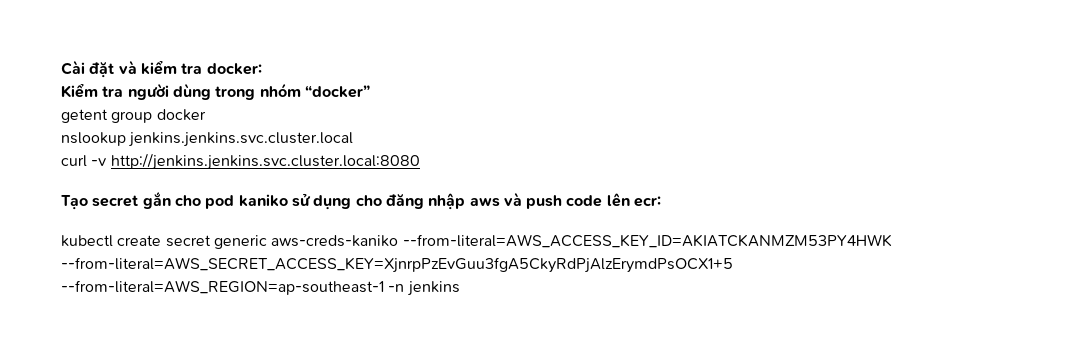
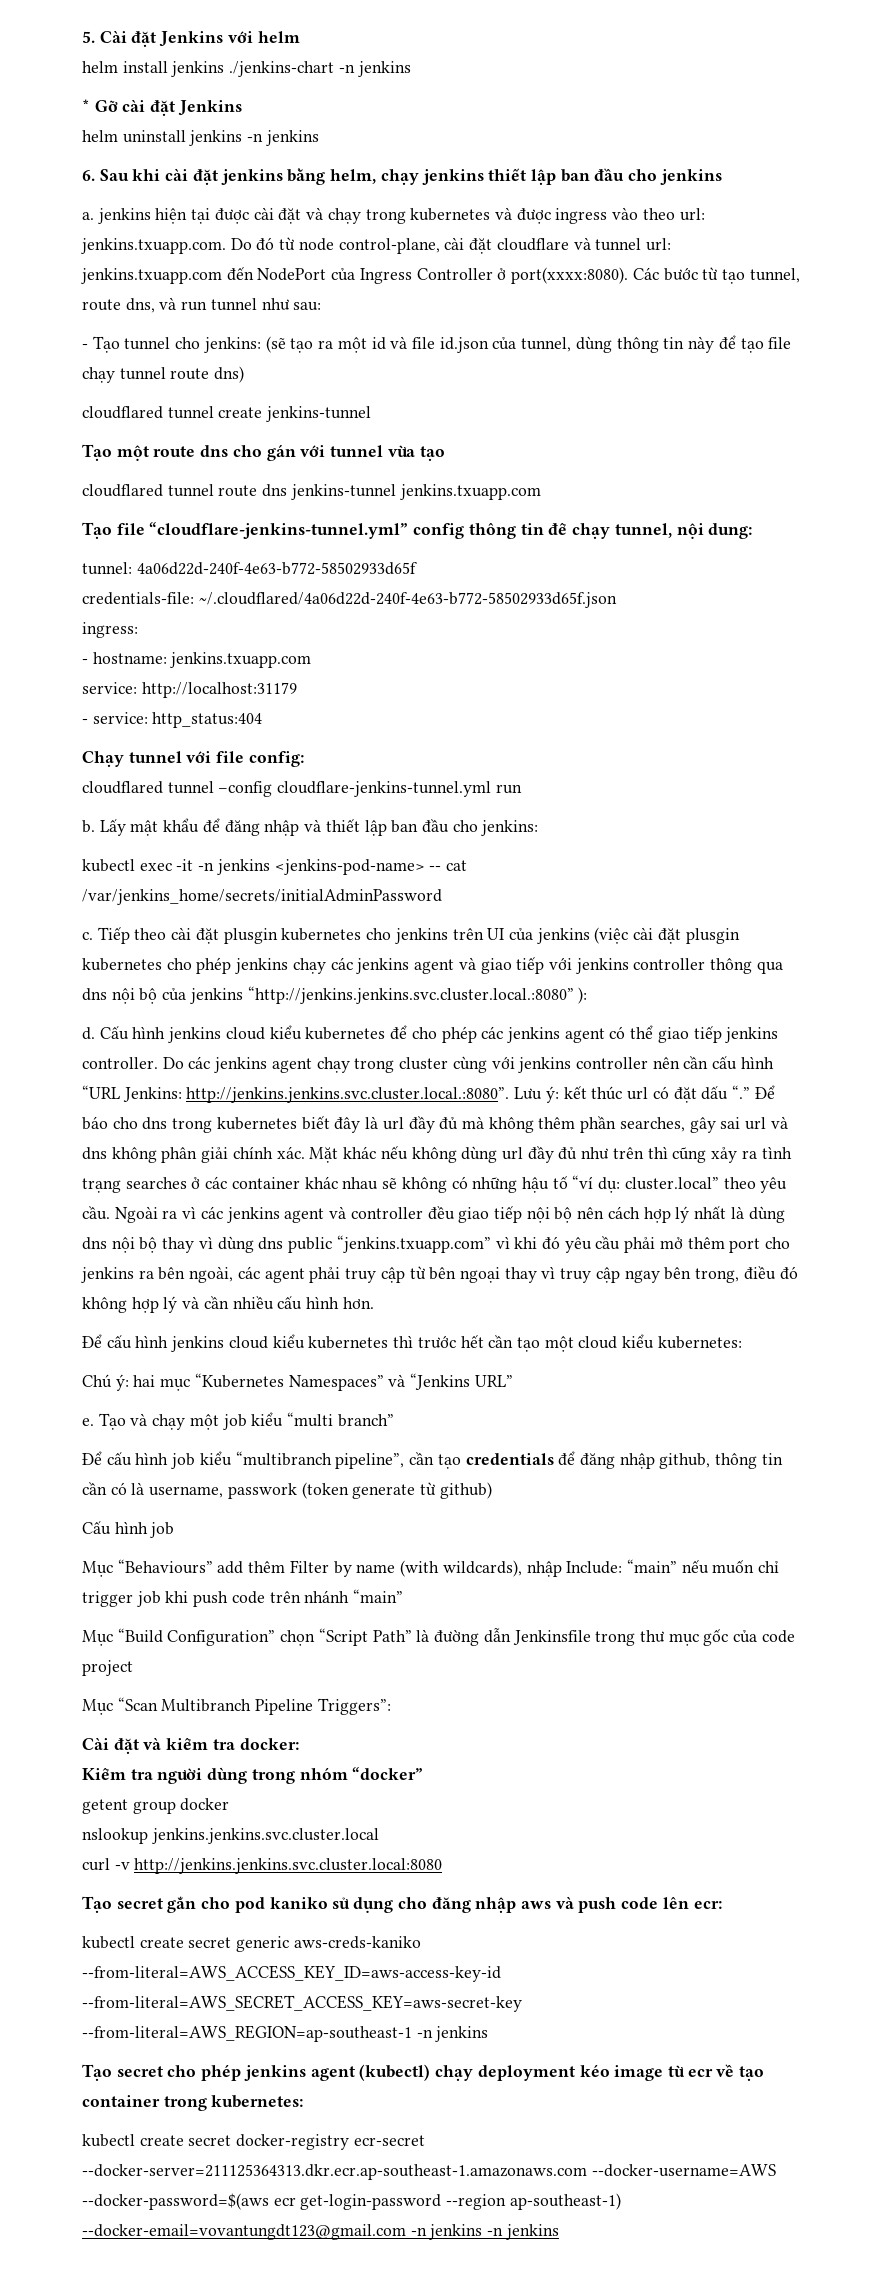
+ 5. Cài đặt Jenkins với helm
+ helm install jenkins ./jenkins-chart -n jenkins
+ * Gỡ cài đặt Jenkins
+ helm uninstall jenkins -n jenkins
+ 6. Sau khi cài đặt jenkins bằng helm, chạy jenkins thiết lập ban đầu cho jenkins
+ a. jenkins hiện tại được cài đặt và chạy trong kubernetes và được ingress vào theo url: jenkins.txuapp.com. Do đó từ node control-plane, cài đặt cloudflare và tunnel url: jenkins.txuapp.com đến NodePort của Ingress Controller ở port(xxxx:8080). Các bước từ tạo tunnel, route dns, và run tunnel như sau:
+ - Tạo tunnel cho jenkins: (sẽ tạo ra một id và file id.json của tunnel, dùng thông tin này để tạo file chạy tunnel route dns)
+ cloudflared tunnel create jenkins-tunnel
+ Tạo một route dns cho gán với tunnel vừa tạo
+ cloudflared tunnel route dns jenkins-tunnel jenkins.txuapp.com
+ Tạo file “cloudflare-jenkins-tunnel.yml” config thông tin để chạy tunnel, nội dung:
+ tunnel: 4a06d22d-240f-4e63-b772-58502933d65f
+ credentials-file: ~/.cloudflared/4a06d22d-240f-4e63-b772-58502933d65f.json
+ ingress:
+ - hostname: jenkins.txuapp.com
+ service: http://localhost:31179
+ - service: http_status:404
+ Chạy tunnel với file config:
+ cloudflared tunnel –config cloudflare-jenkins-tunnel.yml run
+ b. Lấy mật khẩu để đăng nhập và thiết lập ban đầu cho jenkins:
+ kubectl exec -it -n jenkins <jenkins-pod-name> -- cat /var/jenkins_home/secrets/initialAdminPassword
+ c. Tiếp theo cài đặt plusgin kubernetes cho jenkins trên UI của jenkins (việc cài đặt plusgin kubernetes cho phép jenkins chạy các jenkins agent và giao tiếp với jenkins controller thông qua dns nội bộ của jenkins “http://jenkins.jenkins.svc.cluster.local.:8080” ):
+ d. Cấu hình jenkins cloud kiểu kubernetes để cho phép các jenkins agent có thể giao tiếp jenkins controller. Do các jenkins agent chạy trong cluster cùng với jenkins controller nên cần cấu hình “URL Jenkins: http://jenkins.jenkins.svc.cluster.local.:8080”. Lưu ý: kết thúc url có đặt dấu “.” Để báo cho dns trong kubernetes biết đây là url đầy đủ mà không thêm phần searches, gây sai url và dns không phân giải chính xác. Mặt khác nếu không dùng url đầy đủ như trên thì cũng xảy ra tình trạng searches ở các container khác nhau sẽ không có những hậu tố “ví dụ: cluster.local” theo yêu cầu. Ngoài ra vì các jenkins agent và controller đều giao tiếp nội bộ nên cách hợp lý nhất là dùng dns nội bộ thay vì dùng dns public “jenkins.txuapp.com” vì khi đó yêu cầu phải mở thêm port cho jenkins ra bên ngoài, các agent phải truy cập từ bên ngoại thay vì truy cập ngay bên trong, điều đó không hợp lý và cần nhiều cấu hình hơn.
+ Để cấu hình jenkins cloud kiểu kubernetes thì trước hết cần tạo một cloud kiểu kubernetes:
+ Chú ý: hai mục “Kubernetes Namespaces” và “Jenkins URL”
+ e. Tạo và chạy một job kiểu “multi branch”
+ Để cấu hình job kiểu “multibranch pipeline”, cần tạo credentials để đăng nhập github, thông tin cần có là username, passwork (token generate từ github)
+ Cấu hình job
+ Mục “Behaviours” add thêm Filter by name (with wildcards), nhập Include: “main” nếu muốn chỉ trigger job khi push code trên nhánh “main”
+ Mục “Build Configuration” chọn “Script Path” là đường dẫn Jenkinsfile trong thư mục gốc của code project
+ Mục “Scan Multibranch Pipeline Triggers”:
- kubectl create secret generic aws-creds-kaniko --from-literal=AWS_ACCESS_KEY_ID=AKIATCKANMZM53PY4HWK --from-literal=AWS_SECRET_ACCESS_KEY=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 --from-literal=AWS_REGION=ap-southeast-1 -n jenkins
+ kubectl create secret generic aws-creds-kaniko --from-literal=AWS_ACCESS_KEY_ID=aws-access-key-id --from-literal=AWS_SECRET_ACCESS_KEY=aws-secret-key --from-literal=AWS_REGION=ap-southeast-1 -n jenkins
+ Tạo secret cho phép jenkins agent (kubectl) chạy deployment kéo image từ ecr về tạo container trong kubernetes:
+ kubectl create secret docker-registry ecr-secret --docker-server=211125364313.dkr.ecr.ap-southeast-1.amazonaws.com --docker-username=AWS --docker-password=$(aws ecr get-login-password --region ap-southeast-1) --docker-email=vovantungdt123@gmail.com -n jenkins -n jenkins

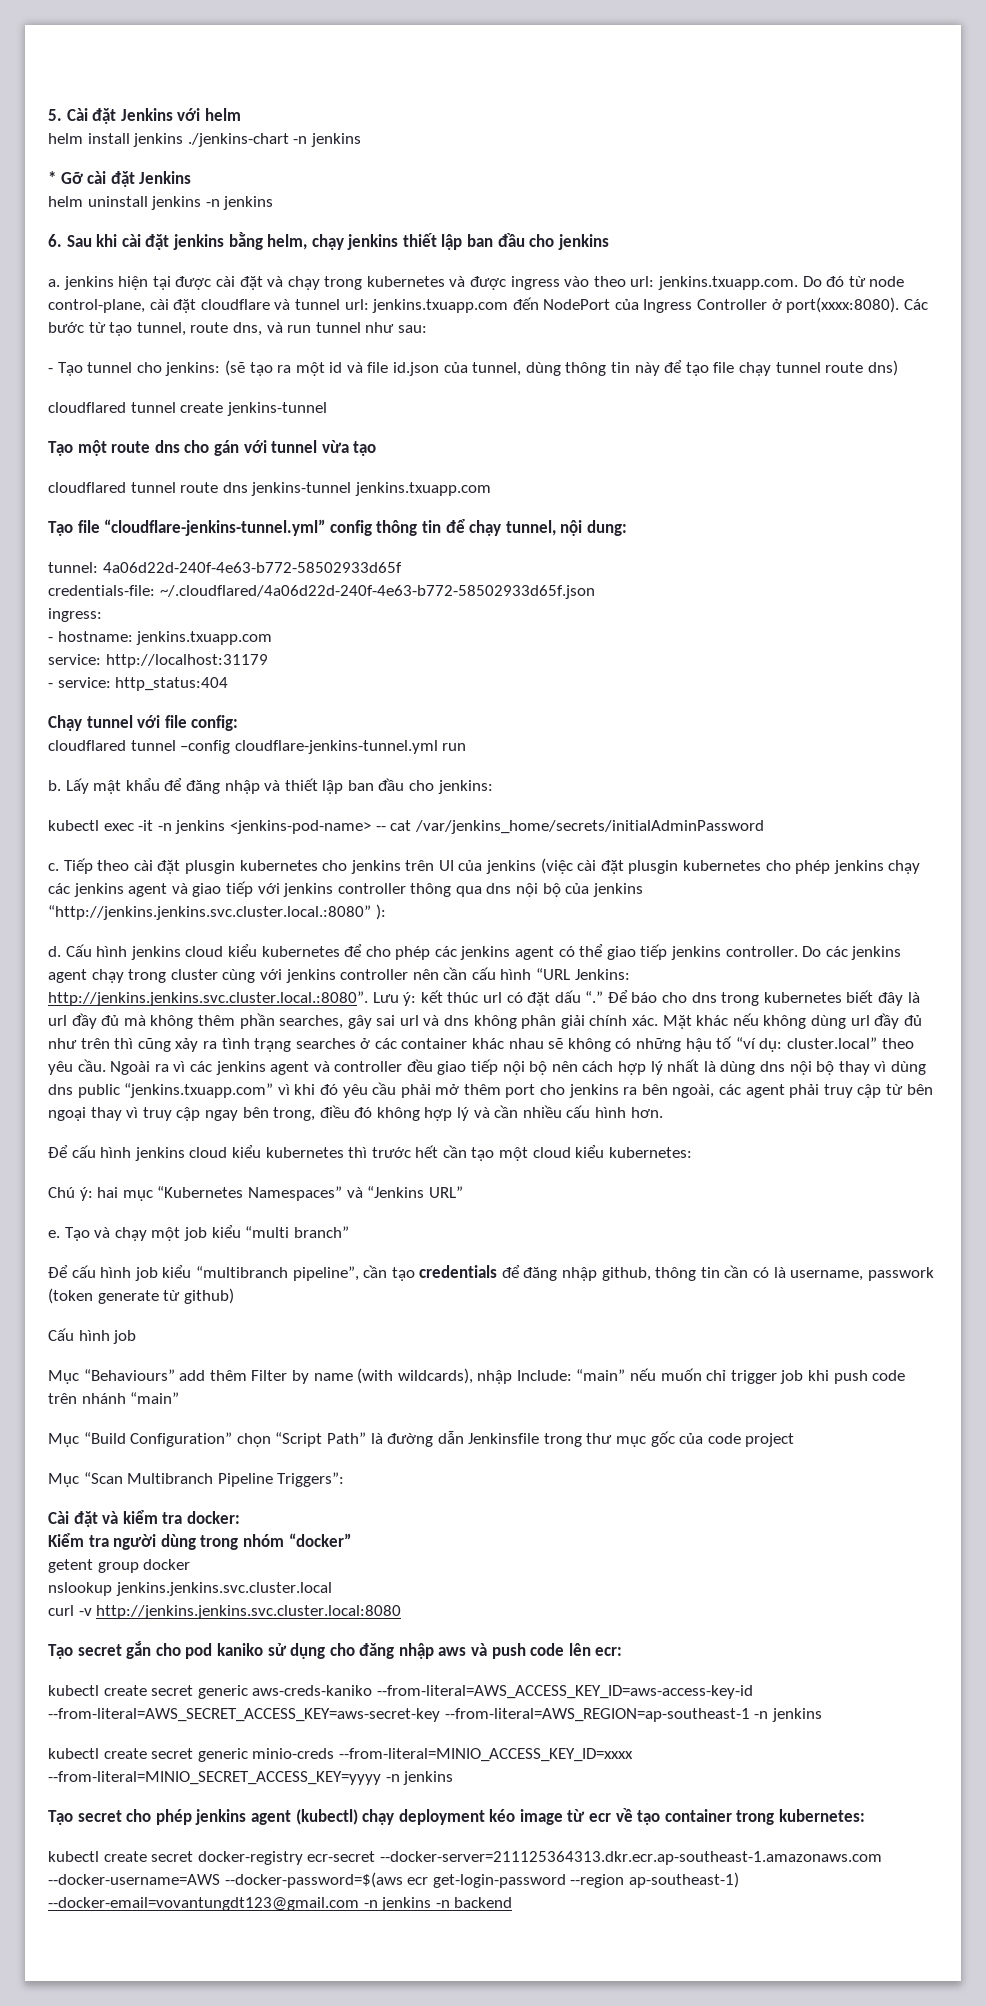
+ kubectl create secret generic minio-creds --from-literal=MINIO_ACCESS_KEY_ID=xxxx --from-literal=MINIO_SECRET_ACCESS_KEY=yyyy -n jenkins
- kubectl create secret docker-registry ecr-secret --docker-server=211125364313.dkr.ecr.ap-southeast-1.amazonaws.com --docker-username=AWS --docker-password=$(aws ecr get-login-password --region ap-southeast-1) --docker-email=vovantungdt123@gmail.com -n jenkins -n jenkins
+ kubectl create secret docker-registry ecr-secret --docker-server=211125364313.dkr.ecr.ap-southeast-1.amazonaws.com --docker-username=AWS --docker-password=$(aws ecr get-login-password --region ap-southeast-1) --docker-email=vovantungdt123@gmail.com -n jenkins -n backend

